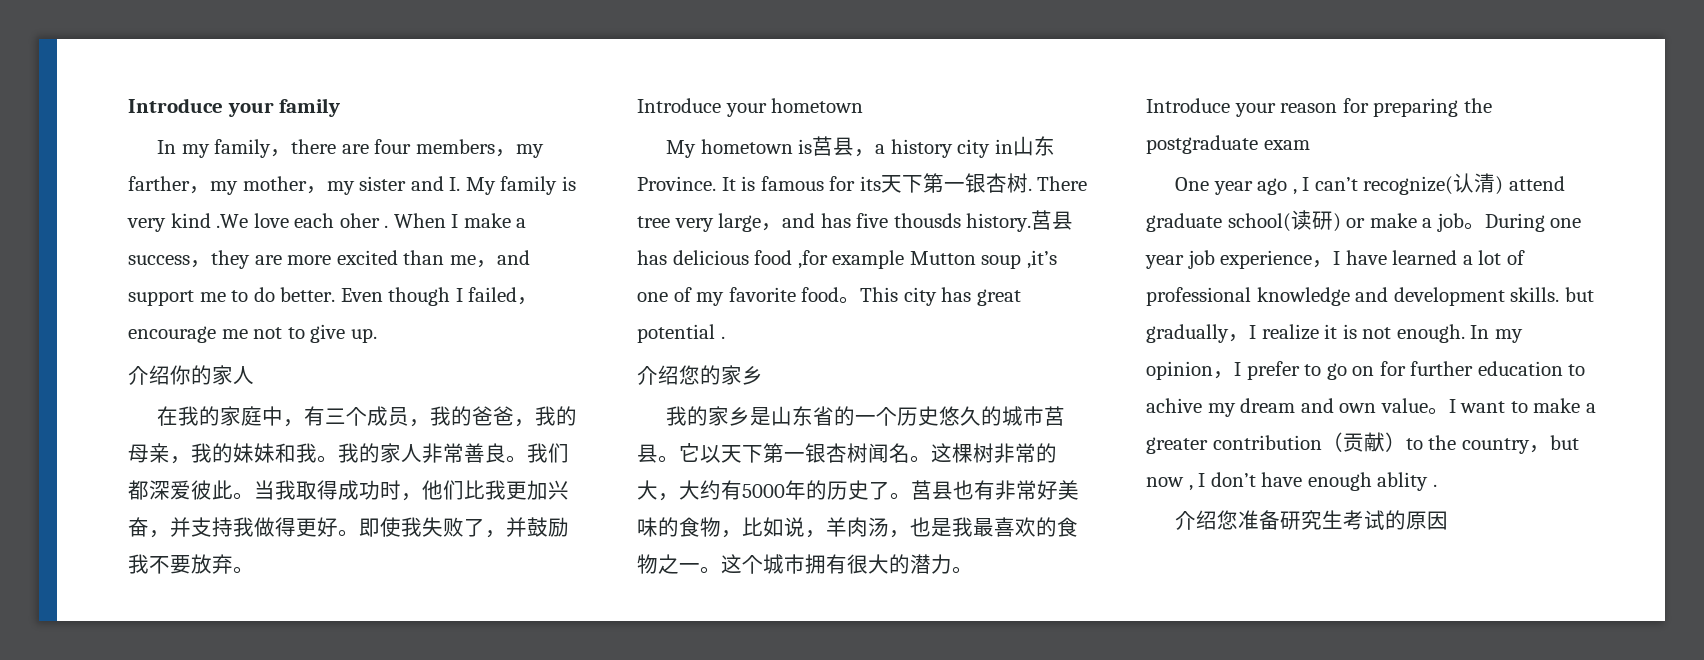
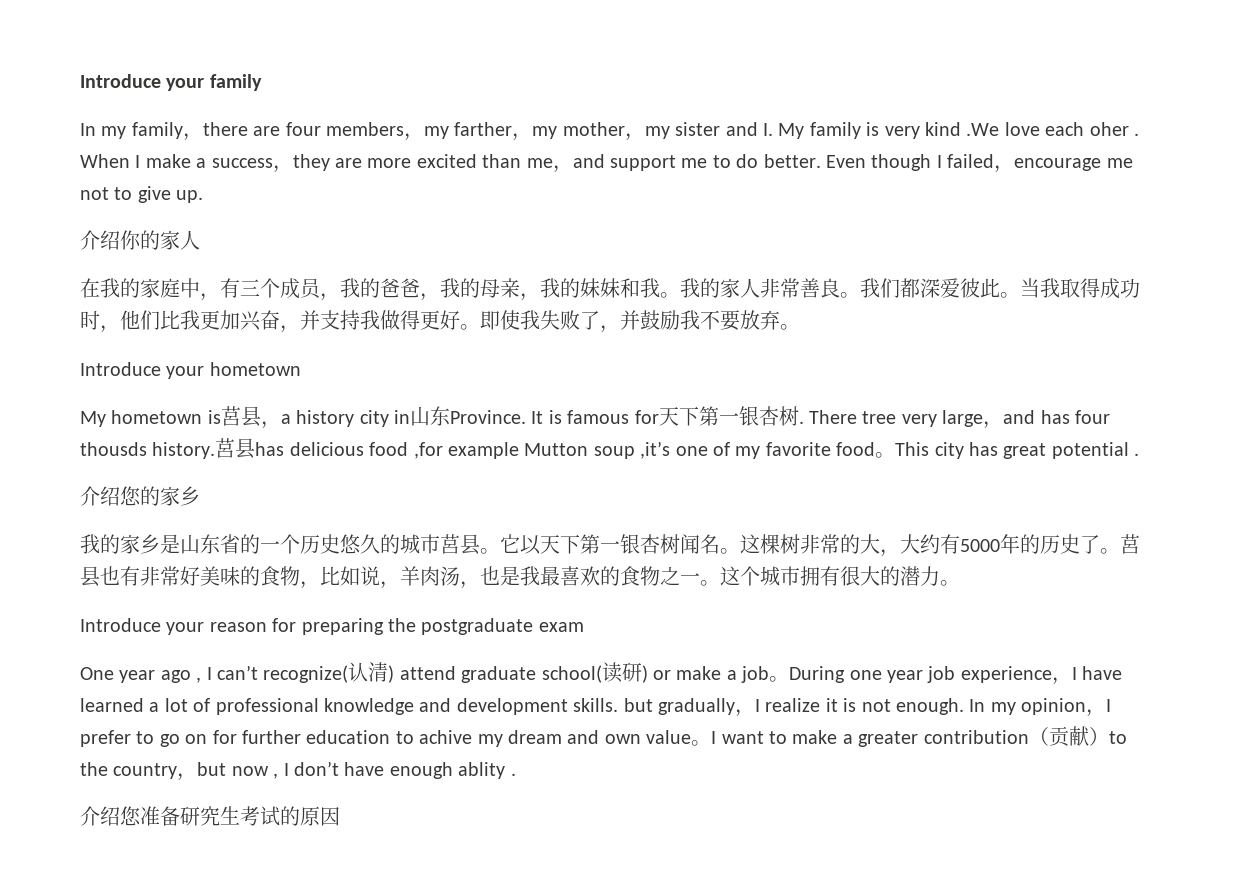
- It is famous for its天下第一银杏树.
+ It is famous for天下第一银杏树.
- There tree very large，and has five thousds history.
+ There tree very large，and has four thousds history.

